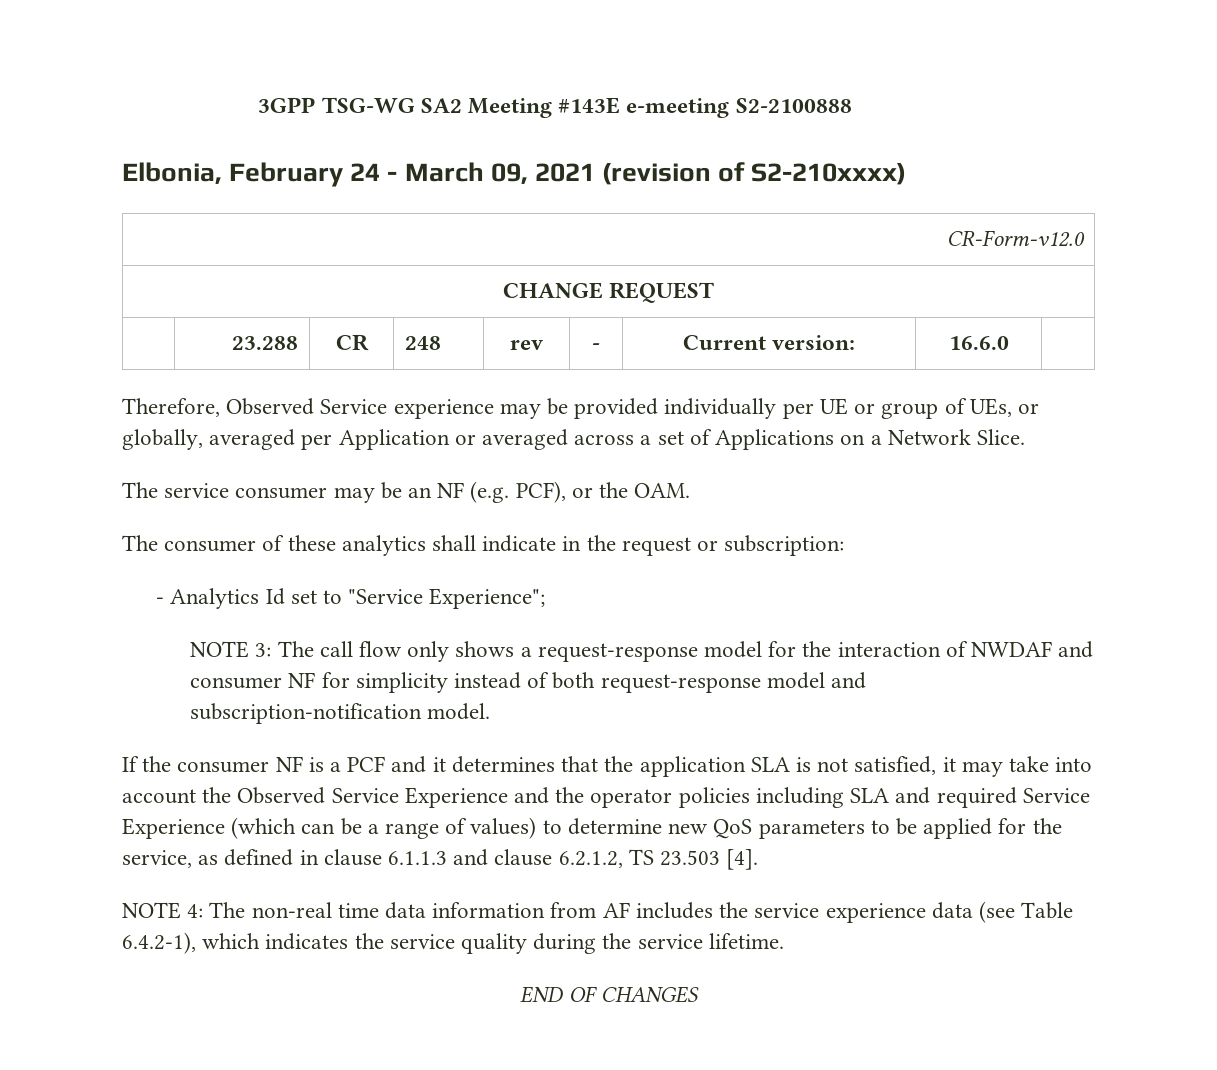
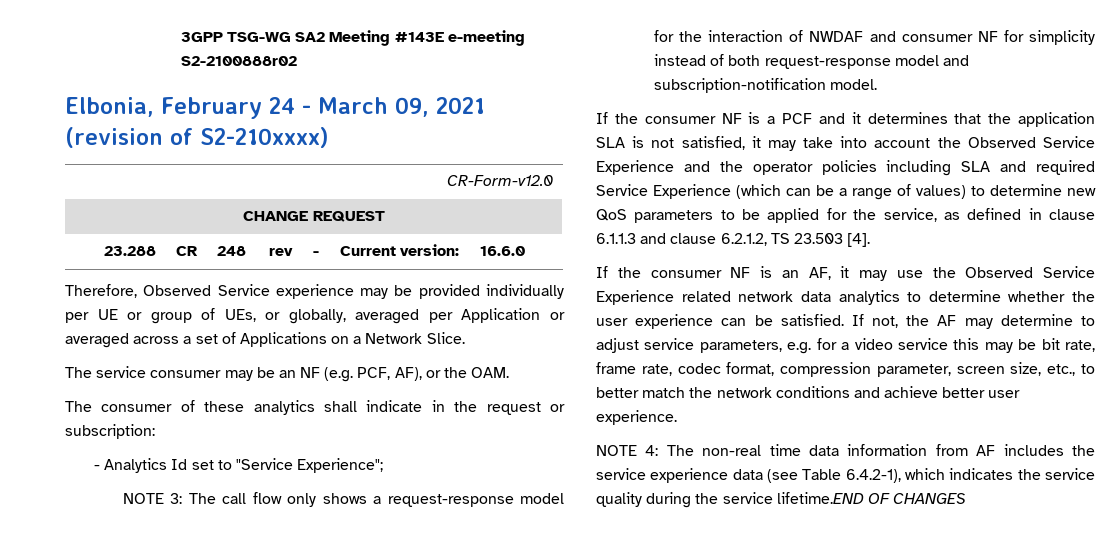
- 3GPP TSG-WG SA2 Meeting #143E e-meeting S2-2100888
+ 3GPP TSG-WG SA2 Meeting #143E e-meeting S2-2100888r02
- The service consumer may be an NF (e.g. PCF), or the OAM.
+ The service consumer may be an NF (e.g. PCF, AF), or the OAM.
+ If the consumer NF is an AF, it may use the Observed Service Experience related network data analytics to determine whether the user experience can be satisfied. If not, the AF may determine to adjust service parameters, e.g. for a video service this may be bit rate, frame rate, codec format, compression parameter, screen size, etc., to better match the network conditions and achieve better user experience.
- NOTE 4: The non-real time data information from AF includes the service experience data (see Table 6.4.2-1), which indicates the service quality during the service lifetime.
- END OF CHANGES
+ NOTE 4: The non-real time data information from AF includes the service experience data (see Table 6.4.2-1), which indicates the service quality during the service lifetime.END OF CHANGES

